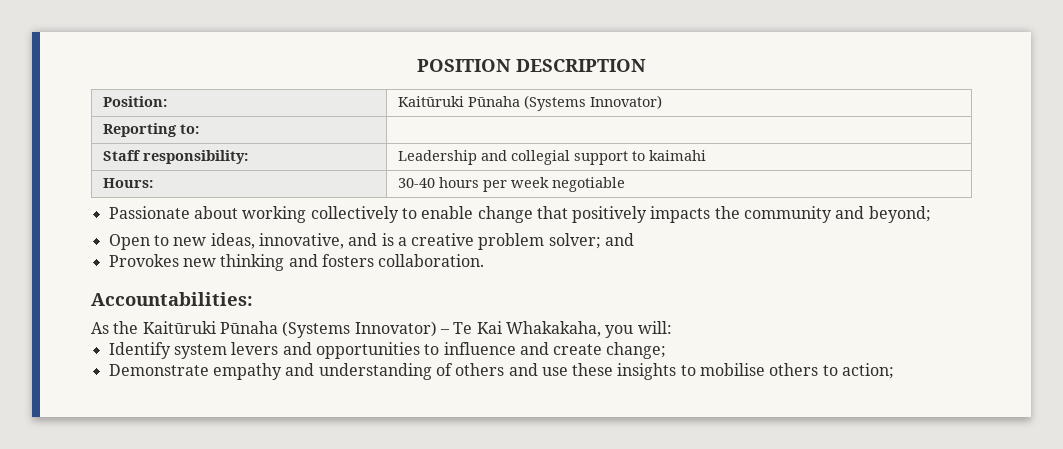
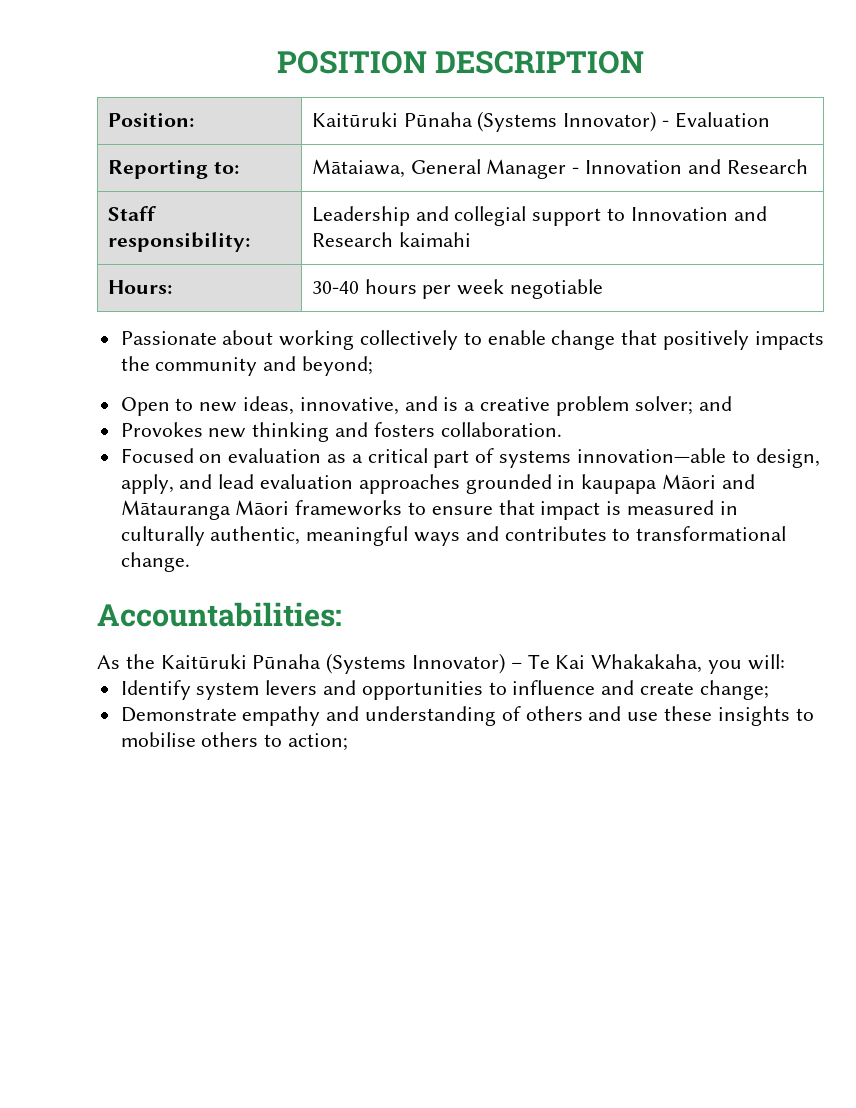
- Position: | Kaitūruki Pūnaha (Systems Innovator)
+ Position: | Kaitūruki Pūnaha (Systems Innovator) - Evaluation
- Reporting to: |
+ Reporting to: | Mātaiawa, General Manager - Innovation and Research
- Staff responsibility: | Leadership and collegial support to kaimahi
+ Staff responsibility: | Leadership and collegial support to Innovation and Research kaimahi
+ Focused on evaluation as a critical part of systems innovation—able to design, apply, and lead evaluation approaches grounded in kaupapa Māori and Mātauranga Māori frameworks to ensure that impact is measured in culturally authentic, meaningful ways and contributes to transformational change.

